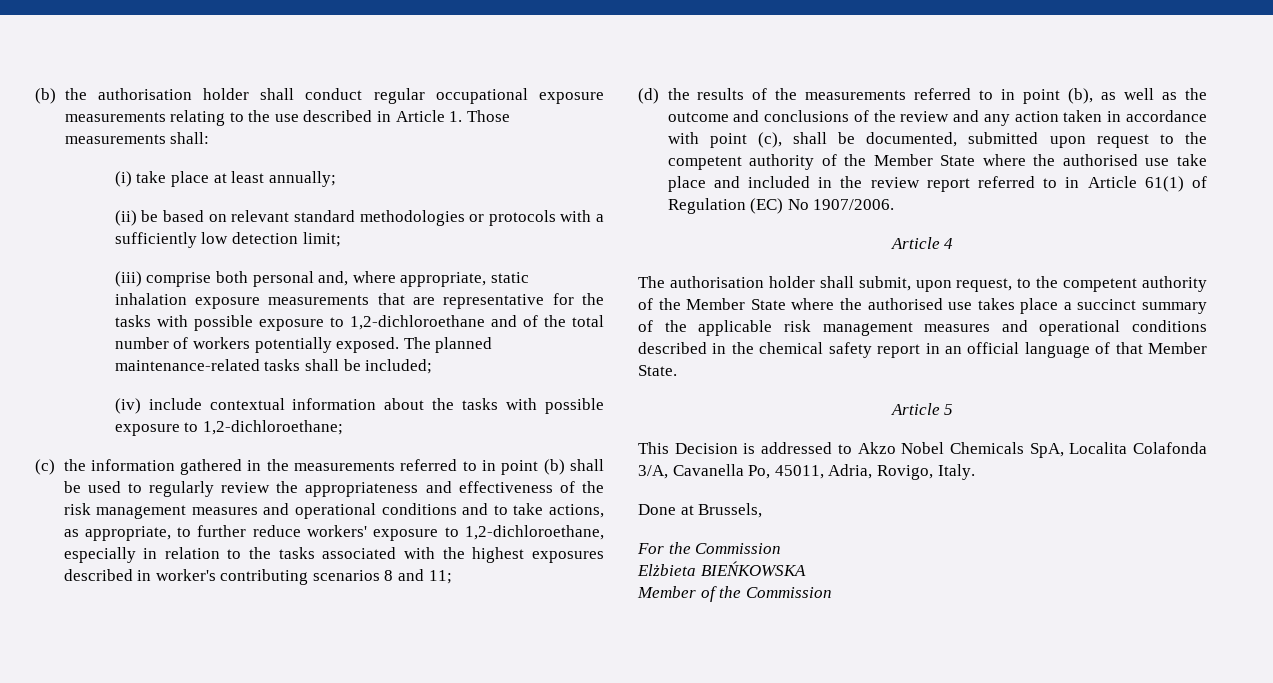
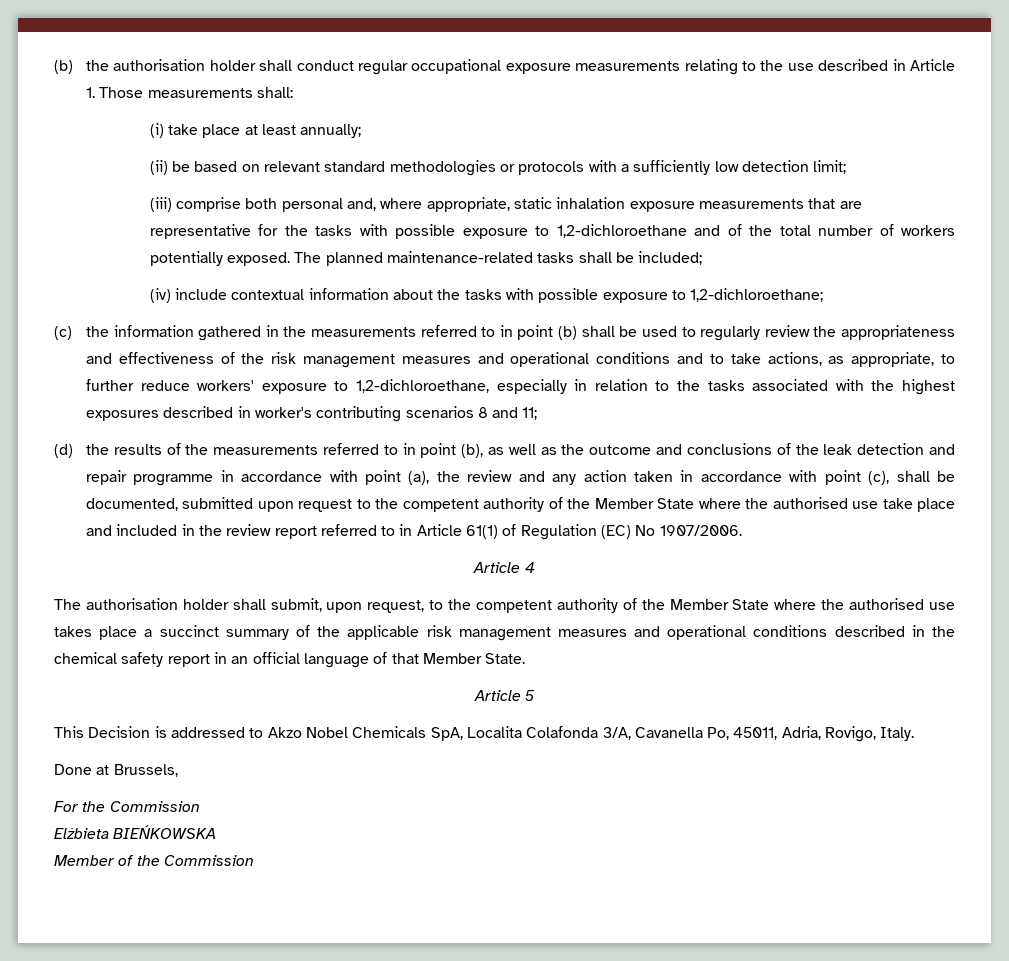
- (d) the results of the measurements referred to in point (b), as well as the outcome and conclusions of the review and any action taken in accordance with point (c), shall be documented, submitted upon request to the competent authority of the Member State where the authorised use take place and included in the review report referred to in Article 61(1) of Regulation (EC) No 1907/2006.
+ (d) the results of the measurements referred to in point (b), as well as the outcome and conclusions of the leak detection and repair programme in accordance with point (a), the review and any action taken in accordance with point (c), shall be documented, submitted upon request to the competent authority of the Member State where the authorised use take place and included in the review report referred to in Article 61(1) of Regulation (EC) No 1907/2006.

